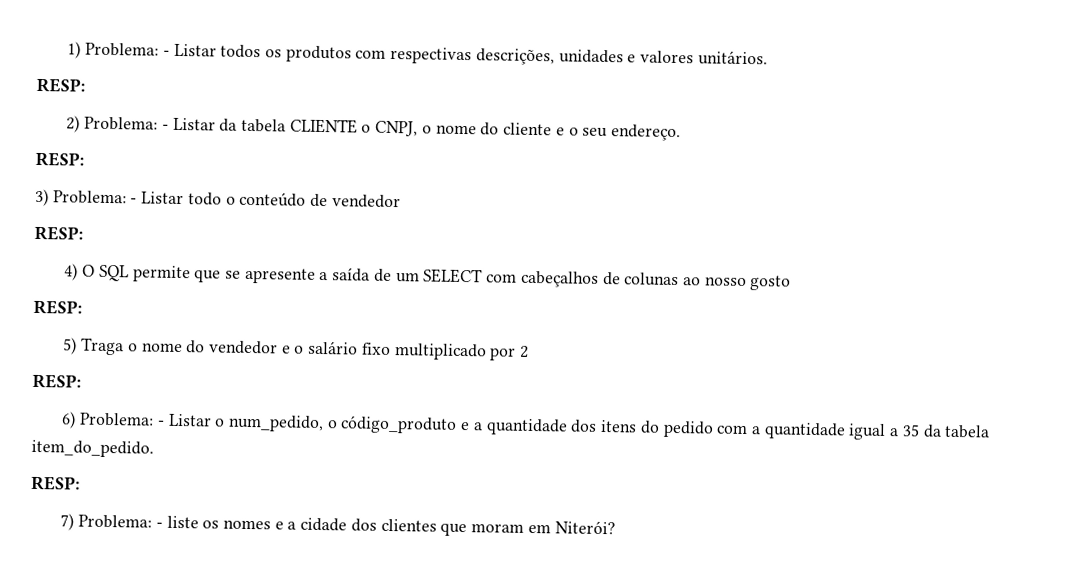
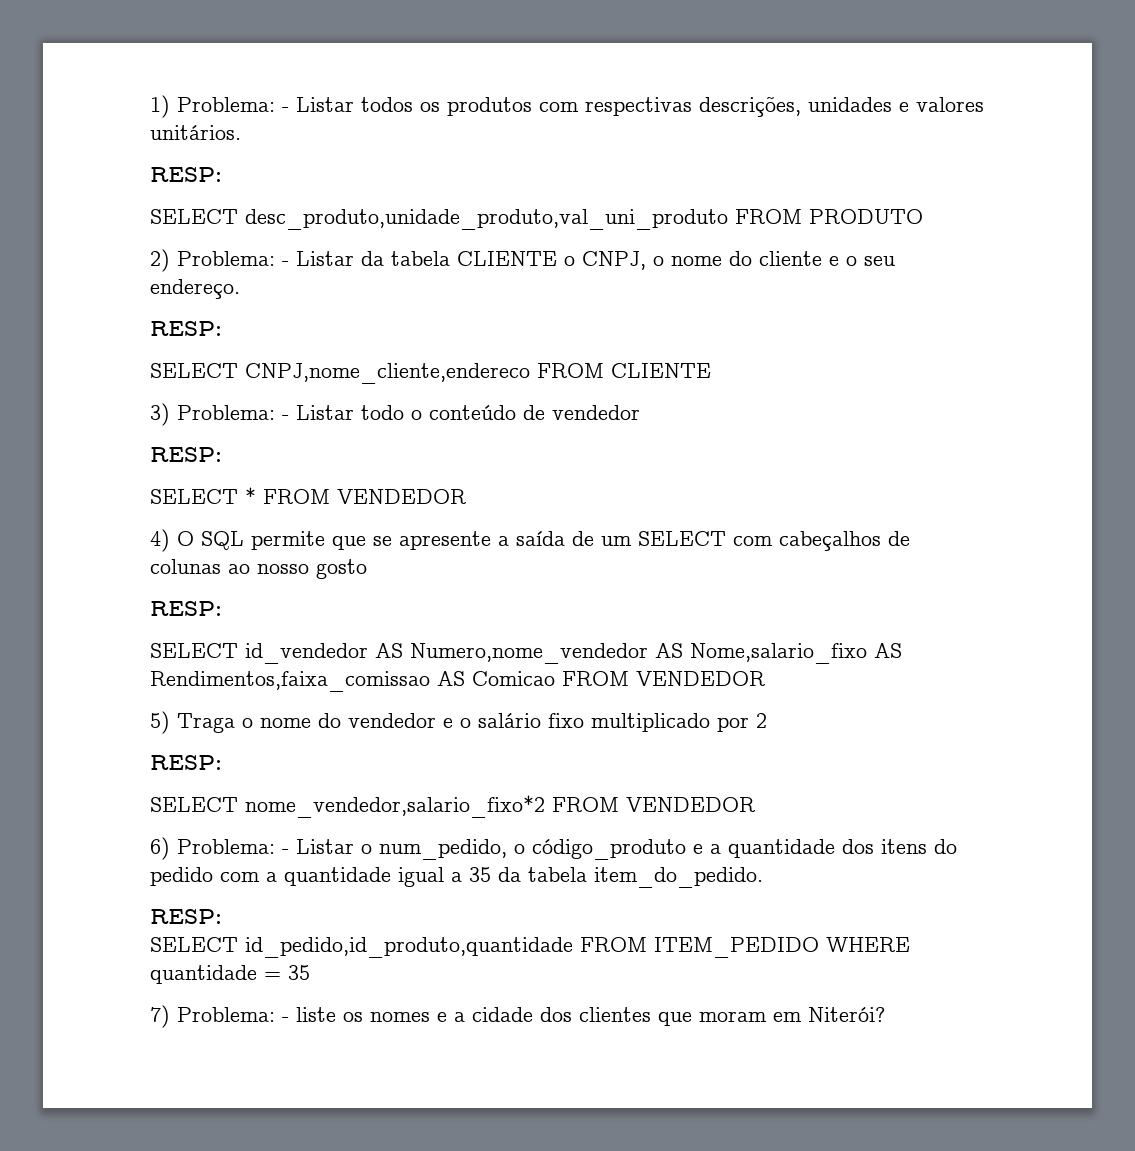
+ SELECT desc_produto,unidade_produto,val_uni_produto FROM PRODUTO
+ SELECT CNPJ,nome_cliente,endereco FROM CLIENTE
+ SELECT * FROM VENDEDOR
+ SELECT id_vendedor AS Numero,nome_vendedor AS Nome,salario_fixo AS Rendimentos,faixa_comissao AS Comicao FROM VENDEDOR
+ SELECT nome_vendedor,salario_fixo*2 FROM VENDEDOR
+ SELECT id_pedido,id_produto,quantidade FROM ITEM_PEDIDO WHERE quantidade = 35

